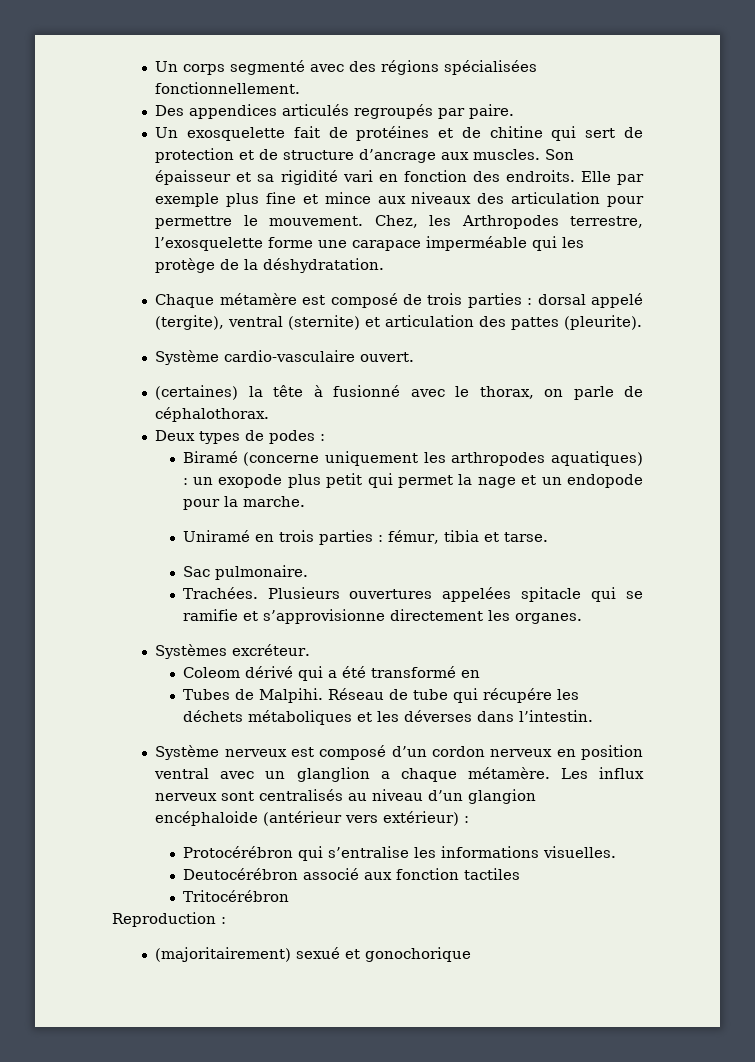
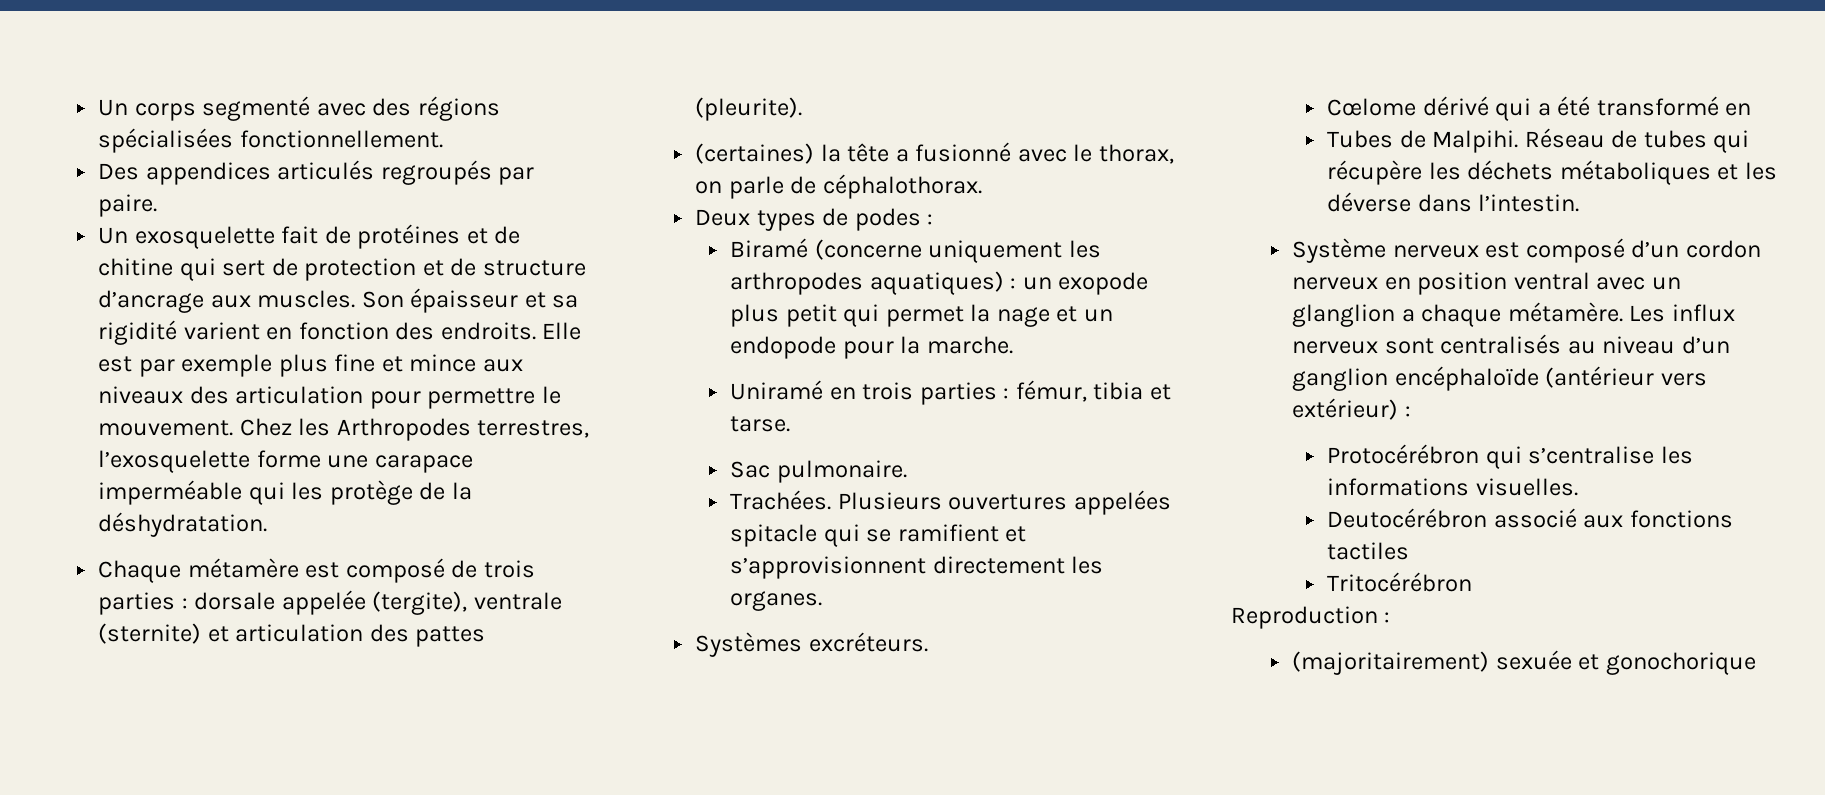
- Son épaisseur et sa rigidité vari en fonction des endroits.
+ Son épaisseur et sa rigidité varient en fonction des endroits.
- Elle par exemple plus fine et mince aux niveaux des articulation pour permettre le mouvement.
+ Elle est par exemple plus fine et mince aux niveaux des articulation pour permettre le mouvement.
- Chez, les Arthropodes terrestre, l’exosquelette forme une carapace imperméable qui les protège de la déshydratation.
+ Chez les Arthropodes terrestres, l’exosquelette forme une carapace imperméable qui les protège de la déshydratation.
- Chaque métamère est composé de trois parties : dorsal appelé (tergite), ventral (sternite) et articulation des pattes (pleurite).
+ Chaque métamère est composé de trois parties : dorsale appelée (tergite), ventrale (sternite) et articulation des pattes (pleurite).
- Système cardio-vasculaire ouvert.
- (certaines) la tête à fusionné avec le thorax, on parle de céphalothorax.
+ (certaines) la tête a fusionné avec le thorax, on parle de céphalothorax.
- Plusieurs ouvertures appelées spitacle qui se ramifie et s’approvisionne directement les organes.
+ Plusieurs ouvertures appelées spitacle qui se ramifient et s’approvisionnent directement les organes.
- Systèmes excréteur.
- Coleom dérivé qui a été transformé en
+ Systèmes excréteurs.
+ Cœlome dérivé qui a été transformé en
- Réseau de tube qui récupére les déchets métaboliques et les déverses dans l’intestin.
+ Réseau de tubes qui récupère les déchets métaboliques et les déverse dans l’intestin.
- Les influx nerveux sont centralisés au niveau d’un glangion encéphaloide (antérieur vers extérieur) :
+ Les influx nerveux sont centralisés au niveau d’un ganglion encéphaloïde (antérieur vers extérieur) :
- Protocérébron qui s’entralise les informations visuelles.
+ Protocérébron qui s’centralise les informations visuelles.
- Deutocérébron associé aux fonction tactiles
+ Deutocérébron associé aux fonctions tactiles
- (majoritairement) sexué et gonochorique
+ (majoritairement) sexuée et gonochorique

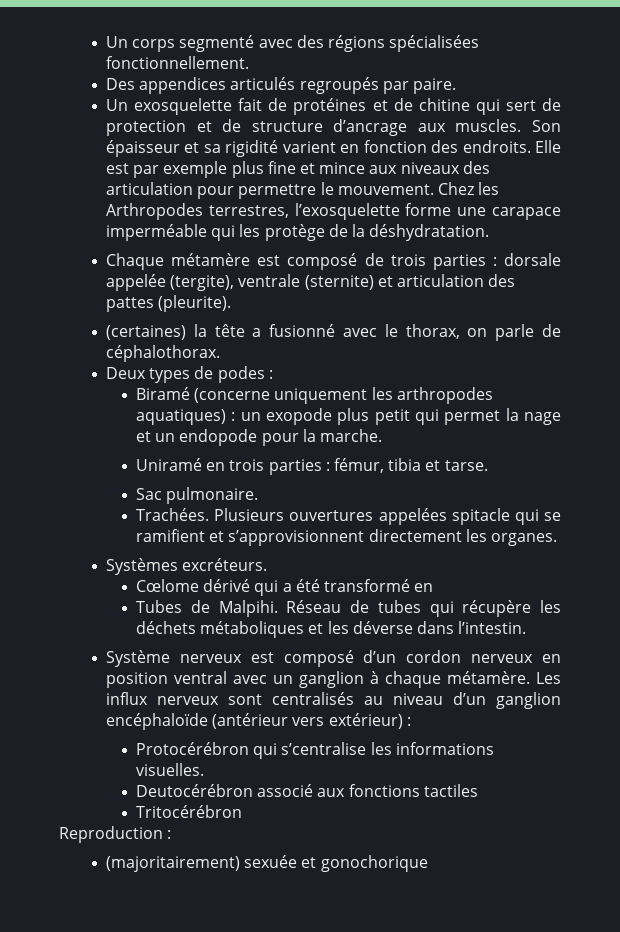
- Système nerveux est composé d’un cordon nerveux en position ventral avec un glanglion a chaque métamère.
+ Système nerveux est composé d’un cordon nerveux en position ventral avec un ganglion à chaque métamère.

